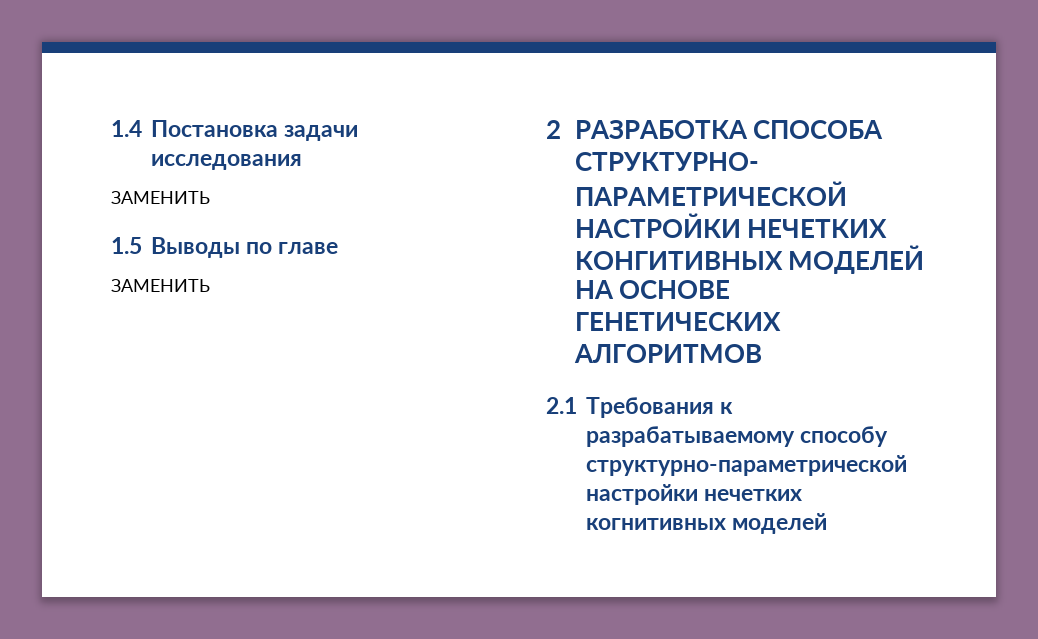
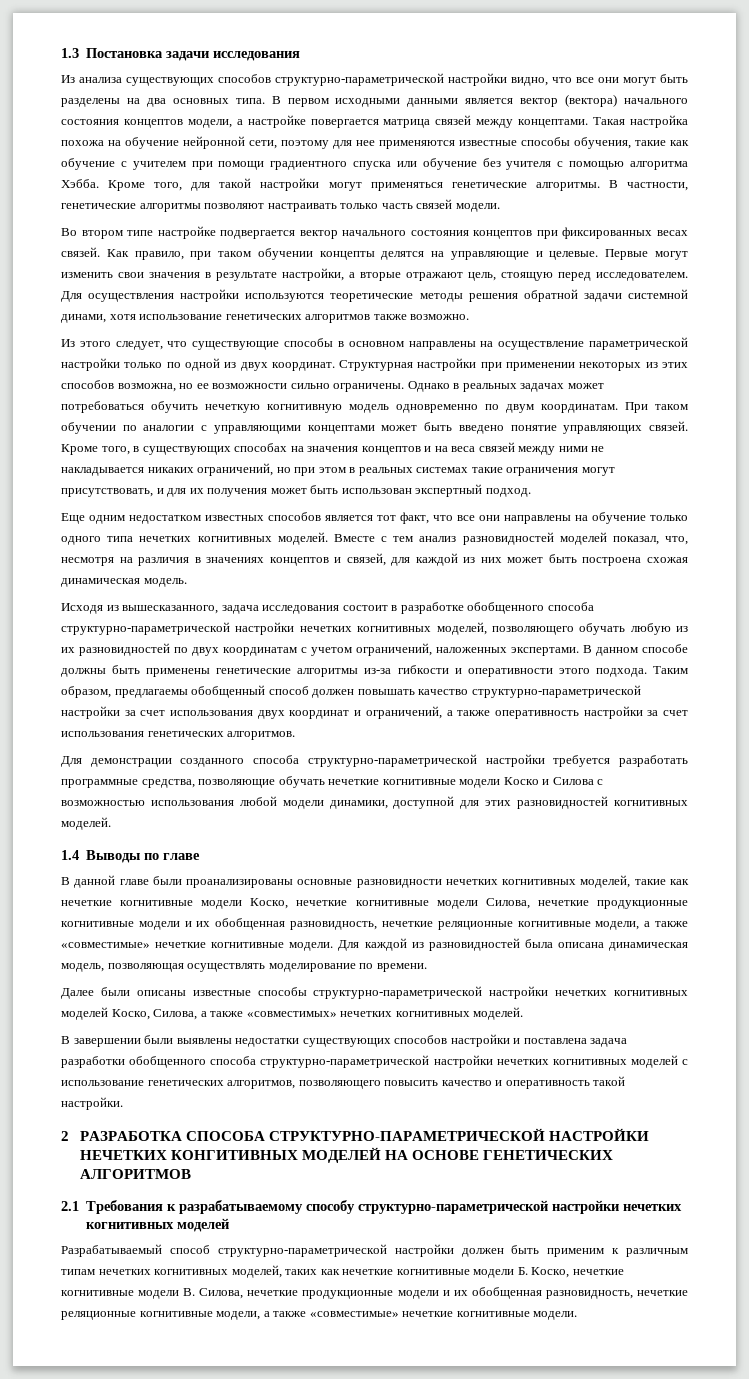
- 1.4 Постановка задачи исследования
- ЗАМЕНИТЬ
- 1.5 Выводы по главе
- ЗАМЕНИТЬ
+ 1.3 Постановка задачи исследования
+ Из анализа существующих способов структурно-параметрической настройки видно, что все они могут быть разделены на два основных типа. В первом исходными данными является вектор (вектора) начального состояния концептов модели, а настройке повергается матрица связей между концептами. Такая настройка похожа на обучение нейронной сети, поэтому для нее применяются известные способы обучения, такие как обучение с учителем при помощи градиентного спуска или обучение без учителя с помощью алгоритма Хэбба. Кроме того, для такой настройки могут применяться генетические алгоритмы. В частности, генетические алгоритмы позволяют настраивать только часть связей модели.
+ Во втором типе настройке подвергается вектор начального состояния концептов при фиксированных весах связей. Как правило, при таком обучении концепты делятся на управляющие и целевые. Первые могут изменить свои значения в результате настройки, а вторые отражают цель, стоящую перед исследователем. Для осуществления настройки используются теоретические методы решения обратной задачи системной динами, хотя использование генетических алгоритмов также возможно.
+ Из этого следует, что существующие способы в основном направлены на осуществление параметрической настройки только по одной из двух координат. Структурная настройки при применении некоторых из этих способов возможна, но ее возможности сильно ограничены. Однако в реальных задачах может потребоваться обучить нечеткую когнитивную модель одновременно по двум координатам. При таком обучении по аналогии с управляющими концептами может быть введено понятие управляющих связей. Кроме того, в существующих способах на значения концептов и на веса связей между ними не накладывается никаких ограничений, но при этом в реальных системах такие ограничения могут присутствовать, и для их получения может быть использован экспертный подход.
+ Еще одним недостатком известных способов является тот факт, что все они направлены на обучение только одного типа нечетких когнитивных моделей. Вместе с тем анализ разновидностей моделей показал, что, несмотря на различия в значениях концептов и связей, для каждой из них может быть построена схожая динамическая модель.
+ Исходя из вышесказанного, задача исследования состоит в разработке обобщенного способа структурно-параметрической настройки нечетких когнитивных моделей, позволяющего обучать любую из их разновидностей по двух координатам с учетом ограничений, наложенных экспертами. В данном способе должны быть применены генетические алгоритмы из-за гибкости и оперативности этого подхода. Таким образом, предлагаемы обобщенный способ должен повышать качество структурно-параметрической настройки за счет использования двух координат и ограничений, а также оперативность настройки за счет использования генетических алгоритмов.
+ Для демонстрации созданного способа структурно-параметрической настройки требуется разработать программные средства, позволяющие обучать нечеткие когнитивные модели Коско и Силова с возможностью использования любой модели динамики, доступной для этих разновидностей когнитивных моделей.
+ 1.4 Выводы по главе
+ В данной главе были проанализированы основные разновидности нечетких когнитивных моделей, такие как нечеткие когнитивные модели Коско, нечеткие когнитивные модели Силова, нечеткие продукционные когнитивные модели и их обобщенная разновидность, нечеткие реляционные когнитивные модели, а также «совместимые» нечеткие когнитивные модели. Для каждой из разновидностей была описана динамическая модель, позволяющая осуществлять моделирование по времени.
+ Далее были описаны известные способы структурно-параметрической настройки нечетких когнитивных моделей Коско, Силова, а также «совместимых» нечетких когнитивных моделей.
+ В завершении были выявлены недостатки существующих способов настройки и поставлена задача разработки обобщенного способа структурно-параметрической настройки нечетких когнитивных моделей с использование генетических алгоритмов, позволяющего повысить качество и оперативность такой настройки.
+ Разрабатываемый способ структурно-параметрической настройки должен быть применим к различным типам нечетких когнитивных моделей, таких как нечеткие когнитивные модели Б. Коско, нечеткие когнитивные модели В. Силова, нечеткие продукционные модели и их обобщенная разновидность, нечеткие реляционные когнитивные модели, а также «совместимые» нечеткие когнитивные модели.

